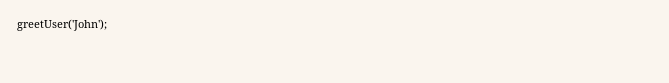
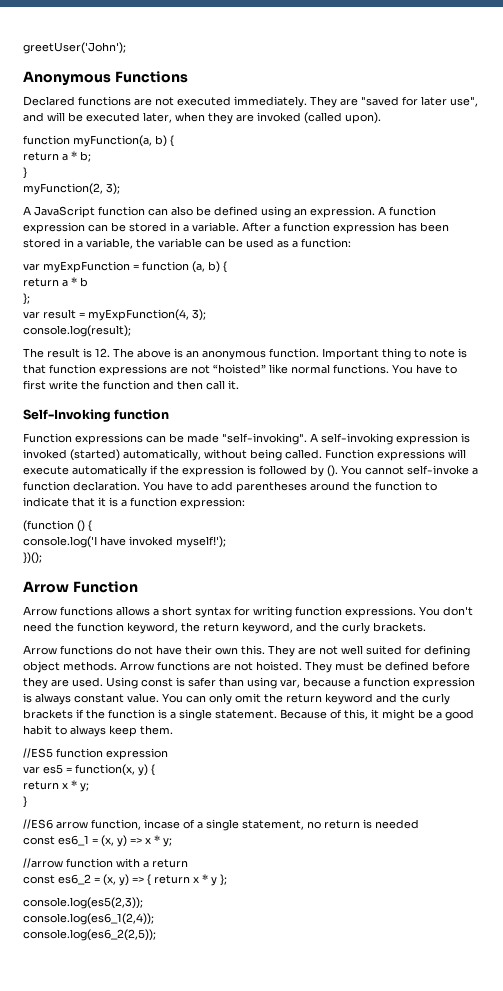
+ Anonymous Functions
+ Declared functions are not executed immediately. They are "saved for later use", and will be executed later, when they are invoked (called upon).
+ function myFunction(a, b) {
+ return a * b;
+ }
+ myFunction(2, 3);
+ A JavaScript function can also be defined using an expression. A function expression can be stored in a variable. After a function expression has been stored in a variable, the variable can be used as a function:
+ var myExpFunction = function (a, b) {
+ return a * b
+ };
+ var result = myExpFunction(4, 3);
+ console.log(result);
+ The result is 12. The above is an anonymous function. Important thing to note is that function expressions are not “hoisted” like normal functions. You have to first write the function and then call it.
+ Self-Invoking function
+ Function expressions can be made "self-invoking". A self-invoking expression is invoked (started) automatically, without being called. Function expressions will execute automatically if the expression is followed by (). You cannot self-invoke a function declaration. You have to add parentheses around the function to indicate that it is a function expression:
+ (function () {
+ console.log('I have invoked myself!');
+ })();
+ Arrow Function
+ Arrow functions allows a short syntax for writing function expressions. You don't need the function keyword, the return keyword, and the curly brackets.
+ Arrow functions do not have their own this. They are not well suited for defining object methods. Arrow functions are not hoisted. They must be defined before they are used. Using const is safer than using var, because a function expression is always constant value. You can only omit the return keyword and the curly brackets if the function is a single statement. Because of this, it might be a good habit to always keep them.
+ //ES5 function expression
+ var es5 = function(x, y) {
+ return x * y;
+ }
+ //ES6 arrow function, incase of a single statement, no return is needed
+ const es6_1 = (x, y) => x * y;
+ //arrow function with a return
+ const es6_2 = (x, y) => { return x * y };
+ console.log(es5(2,3));
+ console.log(es6_1(2,4));
+ console.log(es6_2(2,5));

